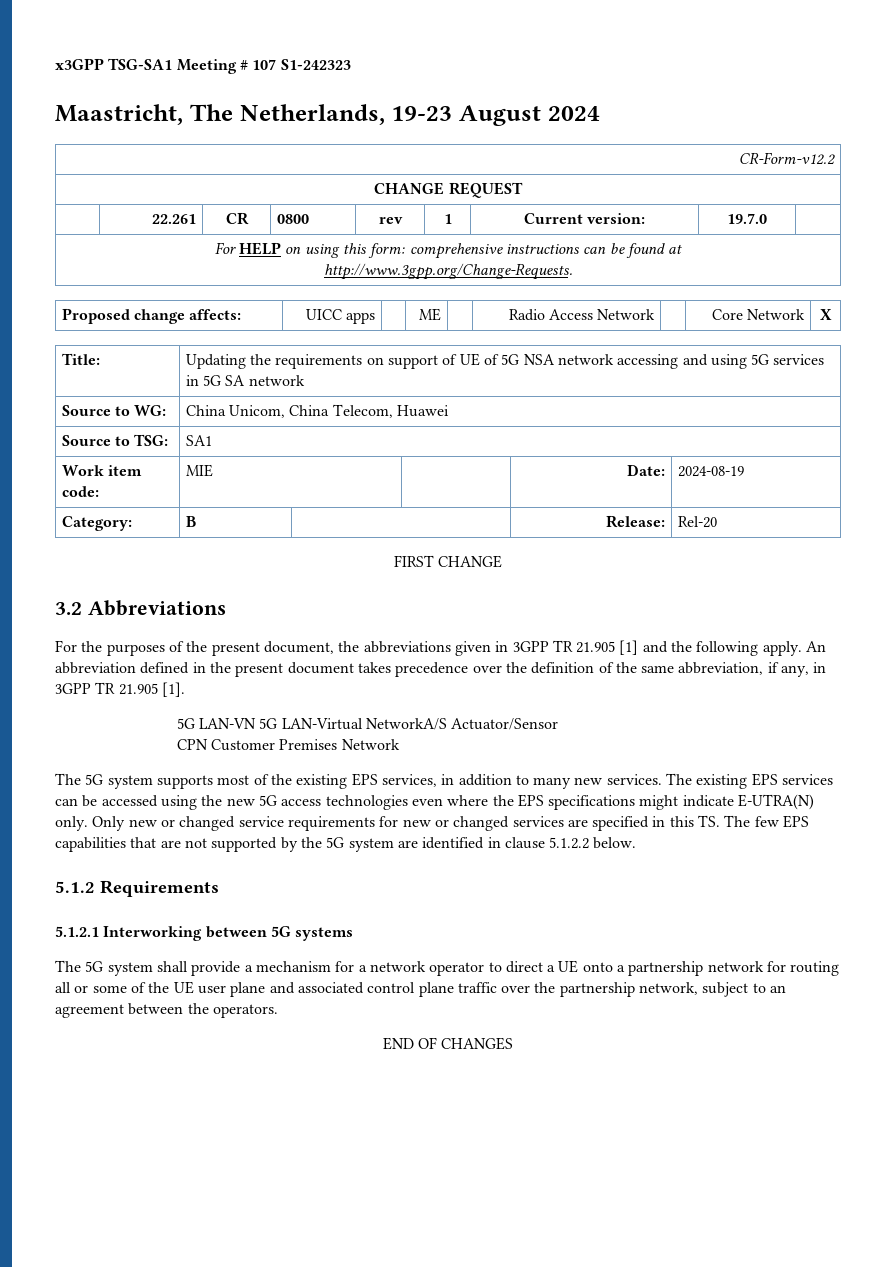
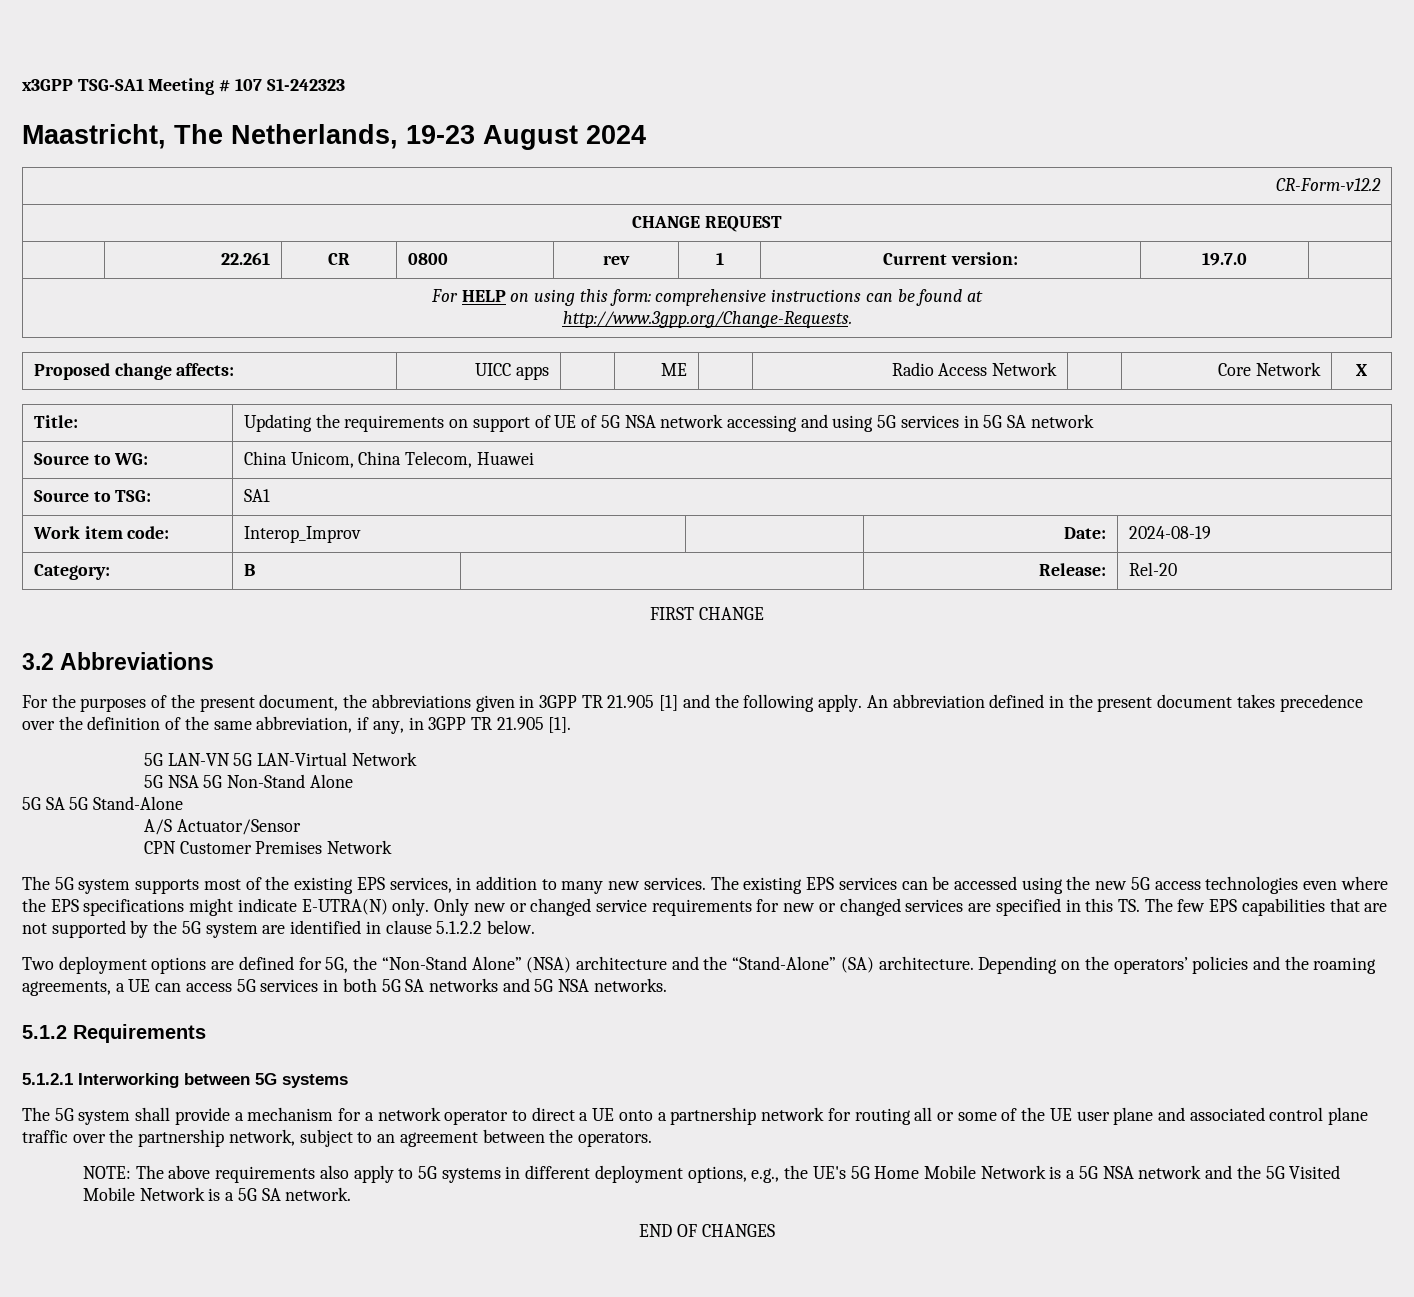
- Work item code: | MIE | | Date: | 2024-08-19
+ Work item code: | Interop_Improv | | Date: | 2024-08-19
- 5G LAN-VN 5G LAN-Virtual NetworkA/S Actuator/Sensor
+ 5G LAN-VN 5G LAN-Virtual Network
+ 5G NSA 5G Non-Stand Alone
+ 5G SA 5G Stand-Alone
+ A/S Actuator/Sensor
+ Two deployment options are defined for 5G, the “Non-Stand Alone” (NSA) architecture and the “Stand-Alone” (SA) architecture. Depending on the operators’ policies and the roaming agreements, a UE can access 5G services in both 5G SA networks and 5G NSA networks.
+ NOTE: The above requirements also apply to 5G systems in different deployment options, e.g., the UE's 5G Home Mobile Network is a 5G NSA network and the 5G Visited Mobile Network is a 5G SA network.

